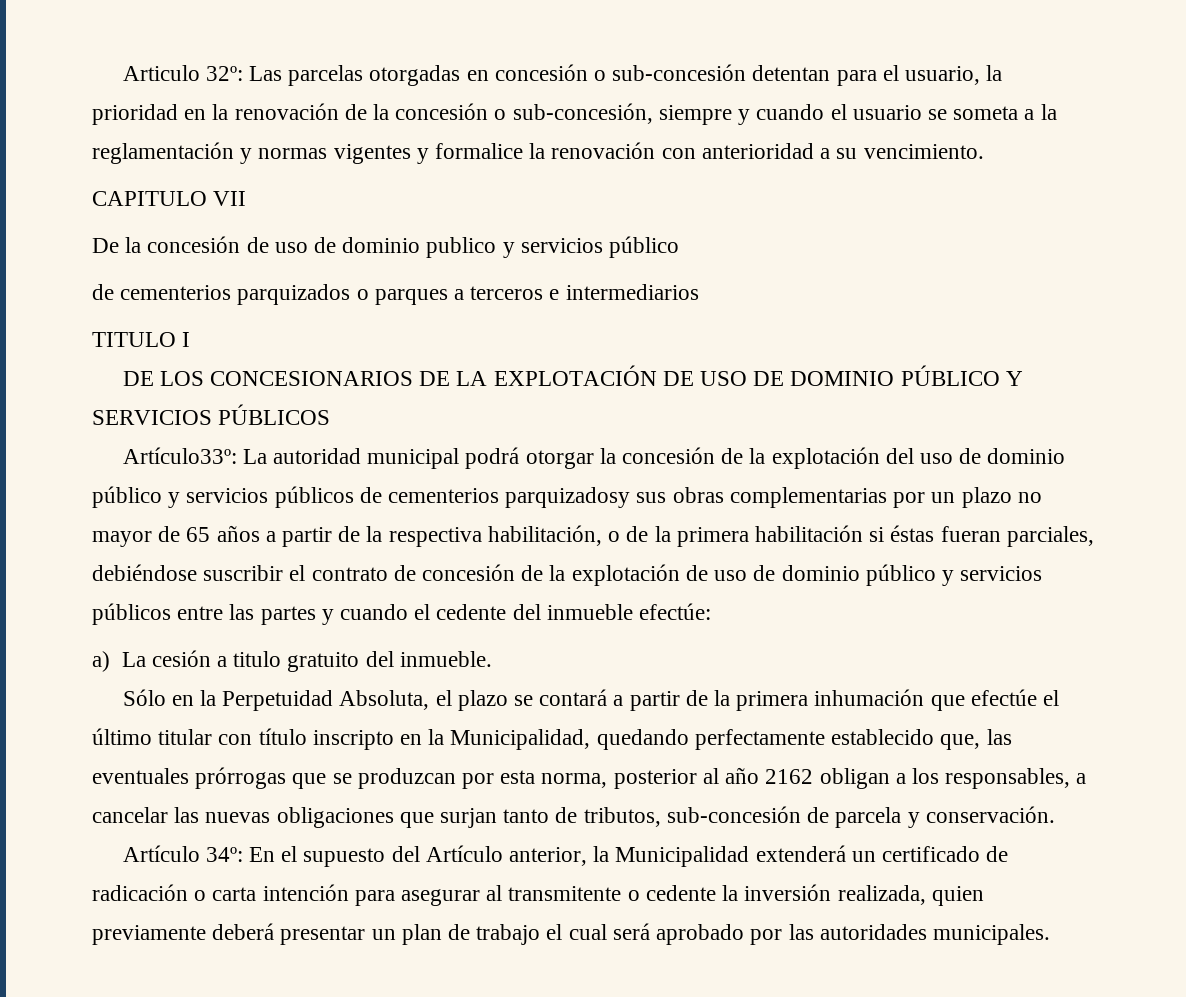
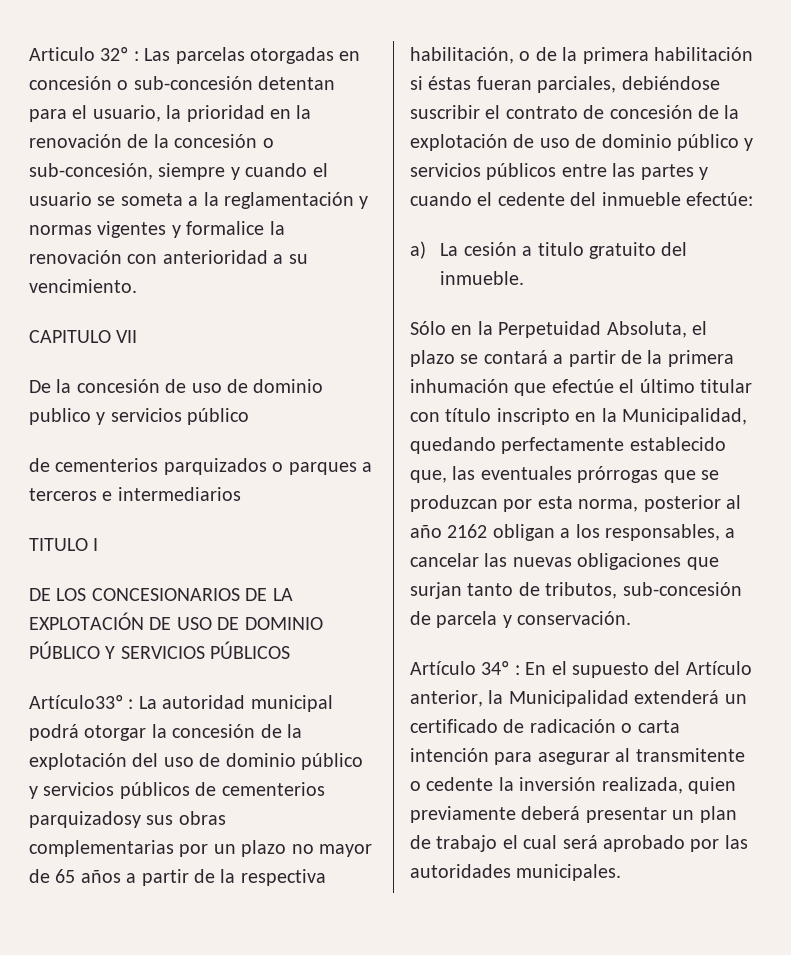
- Articulo 32º: Las parcelas otorgadas en concesión o sub-concesión detentan para el usuario, la prioridad en la renovación de la concesión o sub-concesión, siempre y cuando el usuario se someta a la reglamentación y normas vigentes y formalice la renovación con anterioridad a su vencimiento.
+ Articulo 32º : Las parcelas otorgadas en concesión o sub-concesión detentan para el usuario, la prioridad en la renovación de la concesión o sub-concesión, siempre y cuando el usuario se someta a la reglamentación y normas vigentes y formalice la renovación con anterioridad a su vencimiento.
- Artículo33º:
+ Artículo33º :
- Artículo 34º: En el supuesto del Artículo anterior, la Municipalidad extenderá un certificado de radicación o carta intención para asegurar al transmitente o cedente la inversión realizada, quien previamente deberá presentar un plan de trabajo el cual será aprobado por las autoridades municipales.
+ Artículo 34º : En el supuesto del Artículo anterior, la Municipalidad extenderá un certificado de radicación o carta intención para asegurar al transmitente o cedente la inversión realizada, quien previamente deberá presentar un plan de trabajo el cual será aprobado por las autoridades municipales.

